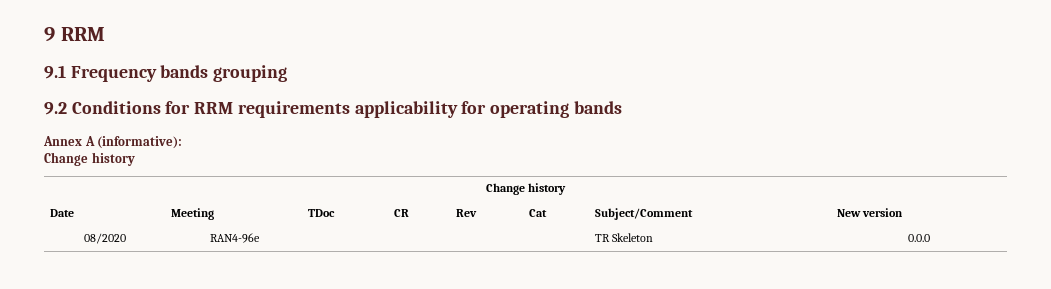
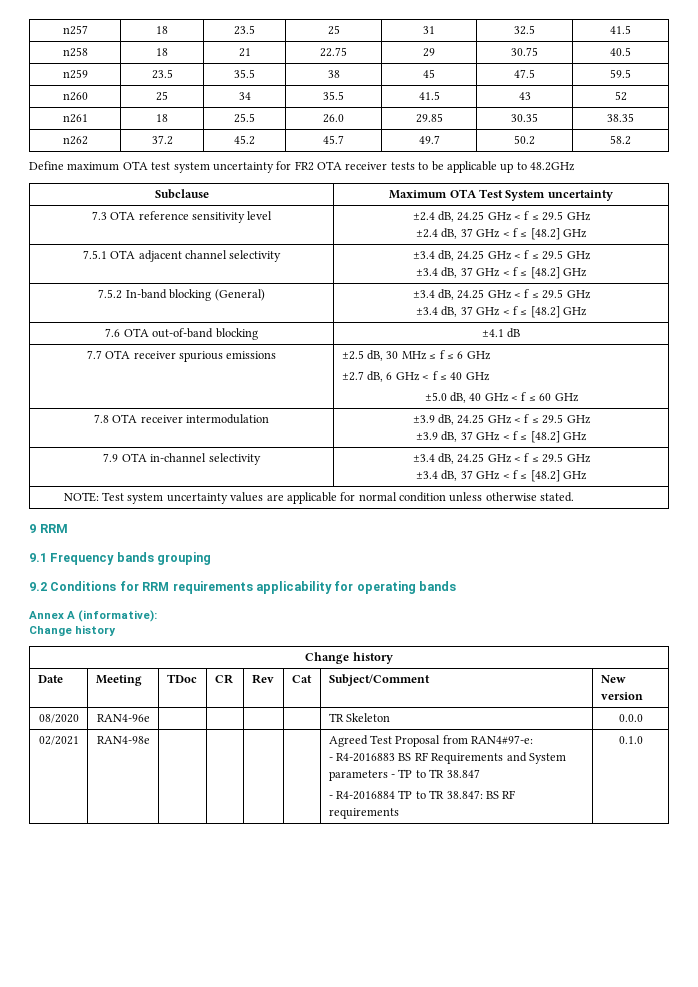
+ n257 | 18 | 23.5 | 25 | 31 | 32.5 | 41.5
+ n258 | 18 | 21 | 22.75 | 29 | 30.75 | 40.5
+ n259 | 23.5 | 35.5 | 38 | 45 | 47.5 | 59.5
+ n260 | 25 | 34 | 35.5 | 41.5 | 43 | 52
+ n261 | 18 | 25.5 | 26.0 | 29.85 | 30.35 | 38.35
+ n262 | 37.2 | 45.2 | 45.7 | 49.7 | 50.2 | 58.2
+ Define maximum OTA test system uncertainty for FR2 OTA receiver tests to be applicable up to 48.2GHz
+ Subclause | Maximum OTA Test System uncertainty
+ 7.3 OTA reference sensitivity level | ±2.4 dB, 24.25 GHz < f ≤ 29.5 GHz
+ ±2.4 dB, 37 GHz < f ≤ [48.2] GHz
+ 7.5.1 OTA adjacent channel selectivity | ±3.4 dB, 24.25 GHz < f ≤ 29.5 GHz
+ ±3.4 dB, 37 GHz < f ≤ [48.2] GHz
+ 7.5.2 In-band blocking (General) | ±3.4 dB, 24.25 GHz < f ≤ 29.5 GHz
+ ±3.4 dB, 37 GHz < f ≤ [48.2] GHz
+ 7.6 OTA out-of-band blocking | ±4.1 dB
+ 7.7 OTA receiver spurious emissions | ±2.5 dB, 30 MHz ≤ f ≤ 6 GHz
+ ±2.7 dB, 6 GHz < f ≤ 40 GHz
+ ±5.0 dB, 40 GHz < f ≤ 60 GHz
+ 7.8 OTA receiver intermodulation | ±3.9 dB, 24.25 GHz < f ≤ 29.5 GHz
+ ±3.9 dB, 37 GHz < f ≤ [48.2] GHz
+ 7.9 OTA in-channel selectivity | ±3.4 dB, 24.25 GHz < f ≤ 29.5 GHz
+ ±3.4 dB, 37 GHz < f ≤ [48.2] GHz
+ NOTE: Test system uncertainty values are applicable for normal condition unless otherwise stated.
+ 02/2021 | RAN4-98e | | | | | Agreed Test Proposal from RAN4#97-e:
+ - R4-2016883 BS RF Requirements and System parameters - TP to TR 38.847
+ - R4-2016884 TP to TR 38.847: BS RF requirements | 0.1.0

